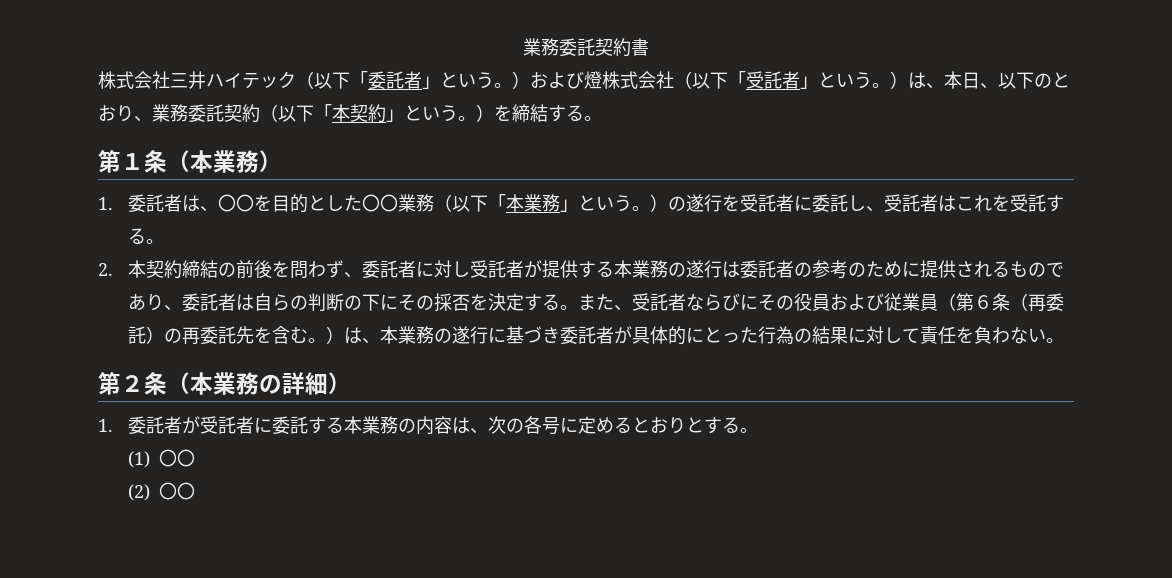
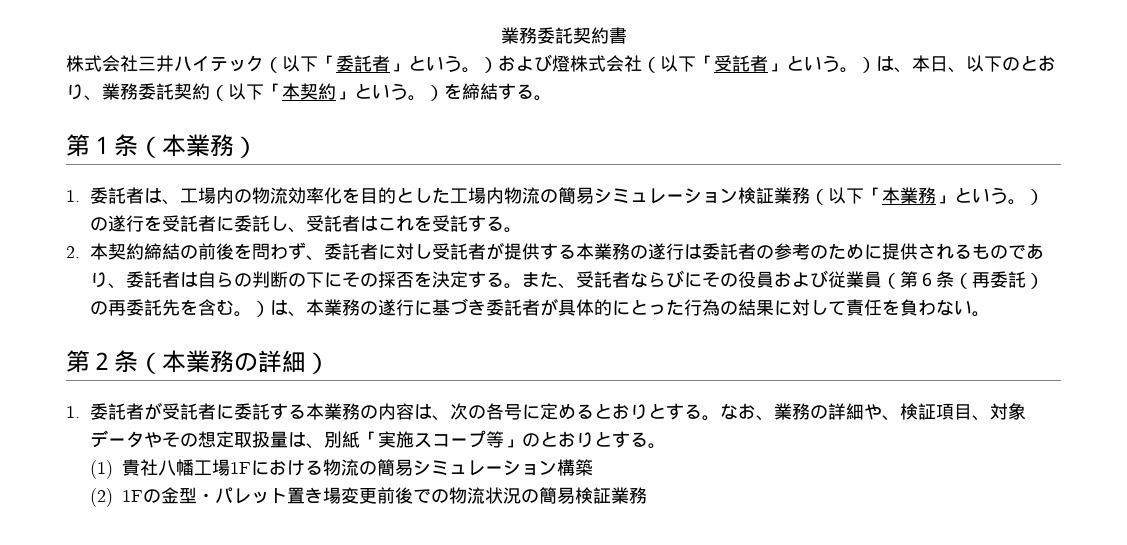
- 1.委託者は、〇〇を目的とした〇〇業務（以下「本業務」という。）の遂行を受託者に委託し、受託者はこれを受託する。
+ 1.委託者は、⼯場内の物流効率化を目的とした工場内物流の簡易シミュレーション検証業務（以下「本業務」という。）の遂行を受託者に委託し、受託者はこれを受託する。
- 1.委託者が受託者に委託する本業務の内容は、次の各号に定めるとおりとする。
- (1)〇〇
- (2)〇〇
+ 1.委託者が受託者に委託する本業務の内容は、次の各号に定めるとおりとする。なお、業務の詳細や、検証項目、対象データやその想定取扱量は、別紙「実施スコープ等」のとおりとする。
+ (1)貴社八幡工場1Fにおける物流の簡易シミュレーション構築
+ (2) 1Fの金型・パレット置き場変更前後での物流状況の簡易検証業務

